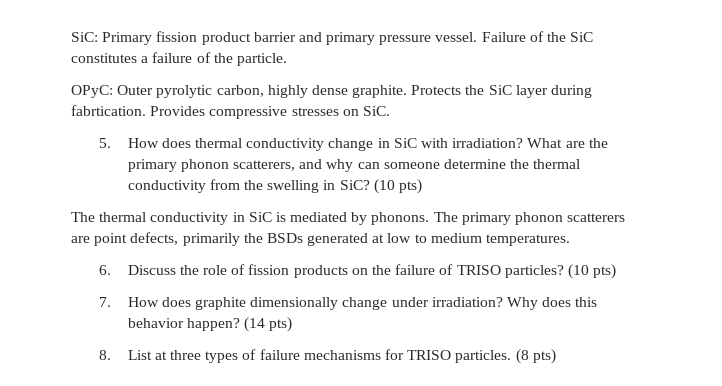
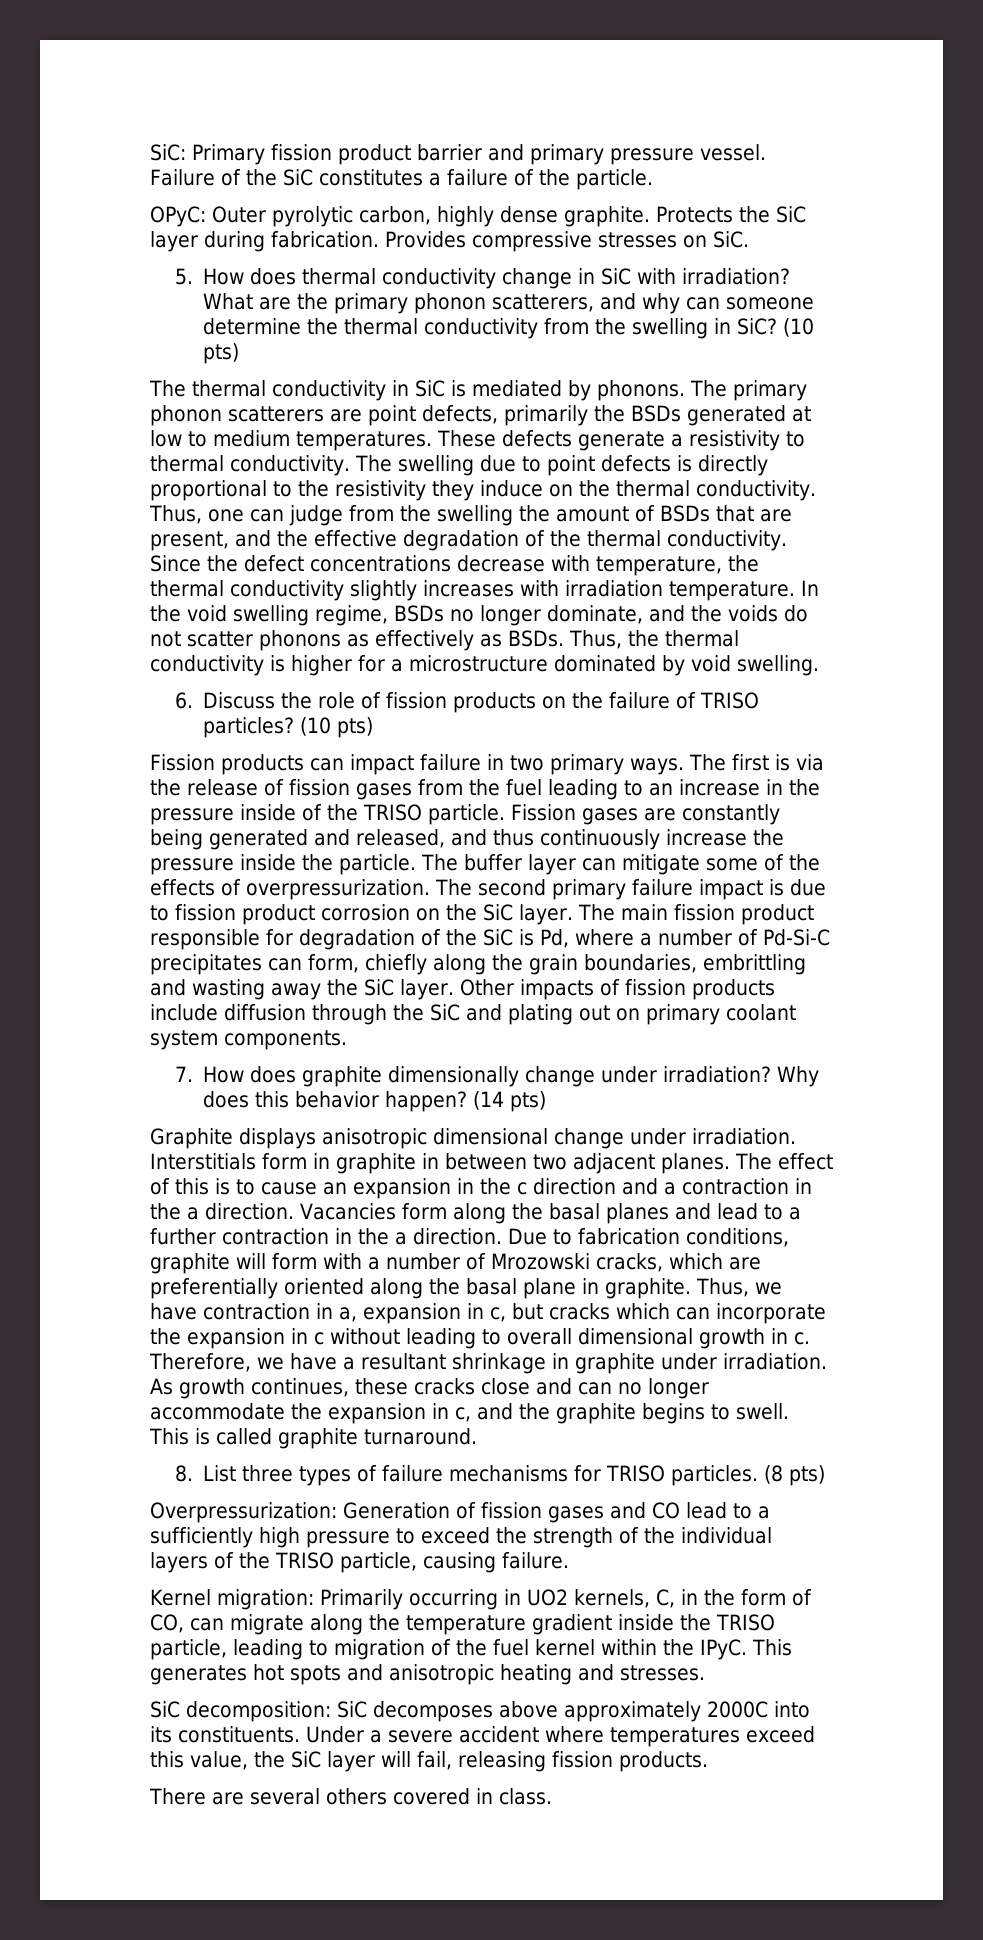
- Protects the SiC layer during fabrtication.
+ Protects the SiC layer during fabrication.
+ These defects generate a resistivity to thermal conductivity. The swelling due to point defects is directly proportional to the resistivity they induce on the thermal conductivity. Thus, one can judge from the swelling the amount of BSDs that are present, and the effective degradation of the thermal conductivity. Since the defect concentrations decrease with temperature, the thermal conductivity slightly increases with irradiation temperature. In the void swelling regime, BSDs no longer dominate, and the voids do not scatter phonons as effectively as BSDs. Thus, the thermal conductivity is higher for a microstructure dominated by void swelling.
+ Fission products can impact failure in two primary ways. The first is via the release of fission gases from the fuel leading to an increase in the pressure inside of the TRISO particle. Fission gases are constantly being generated and released, and thus continuously increase the pressure inside the particle. The buffer layer can mitigate some of the effects of overpressurization. The second primary failure impact is due to fission product corrosion on the SiC layer. The main fission product responsible for degradation of the SiC is Pd, where a number of Pd-Si-C precipitates can form, chiefly along the grain boundaries, embrittling and wasting away the SiC layer. Other impacts of fission products include diffusion through the SiC and plating out on primary coolant system components.
+ Graphite displays anisotropic dimensional change under irradiation. Interstitials form in graphite in between two adjacent planes. The effect of this is to cause an expansion in the c direction and a contraction in the a direction. Vacancies form along the basal planes and lead to a further contraction in the a direction. Due to fabrication conditions, graphite will form with a number of Mrozowski cracks, which are preferentially oriented along the basal plane in graphite. Thus, we have contraction in a, expansion in c, but cracks which can incorporate the expansion in c without leading to overall dimensional growth in c. Therefore, we have a resultant shrinkage in graphite under irradiation. As growth continues, these cracks close and can no longer accommodate the expansion in c, and the graphite begins to swell. This is called graphite turnaround.
- 8. List at three types of failure mechanisms for TRISO particles.
+ 8. List three types of failure mechanisms for TRISO particles.
+ Overpressurization: Generation of fission gases and CO lead to a sufficiently high pressure to exceed the strength of the individual layers of the TRISO particle, causing failure.
+ Kernel migration: Primarily occurring in UO2 kernels, C, in the form of CO, can migrate along the temperature gradient inside the TRISO particle, leading to migration of the fuel kernel within the IPyC. This generates hot spots and anisotropic heating and stresses.
+ SiC decomposition: SiC decomposes above approximately 2000C into its constituents. Under a severe accident where temperatures exceed this value, the SiC layer will fail, releasing fission products.
+ There are several others covered in class.

